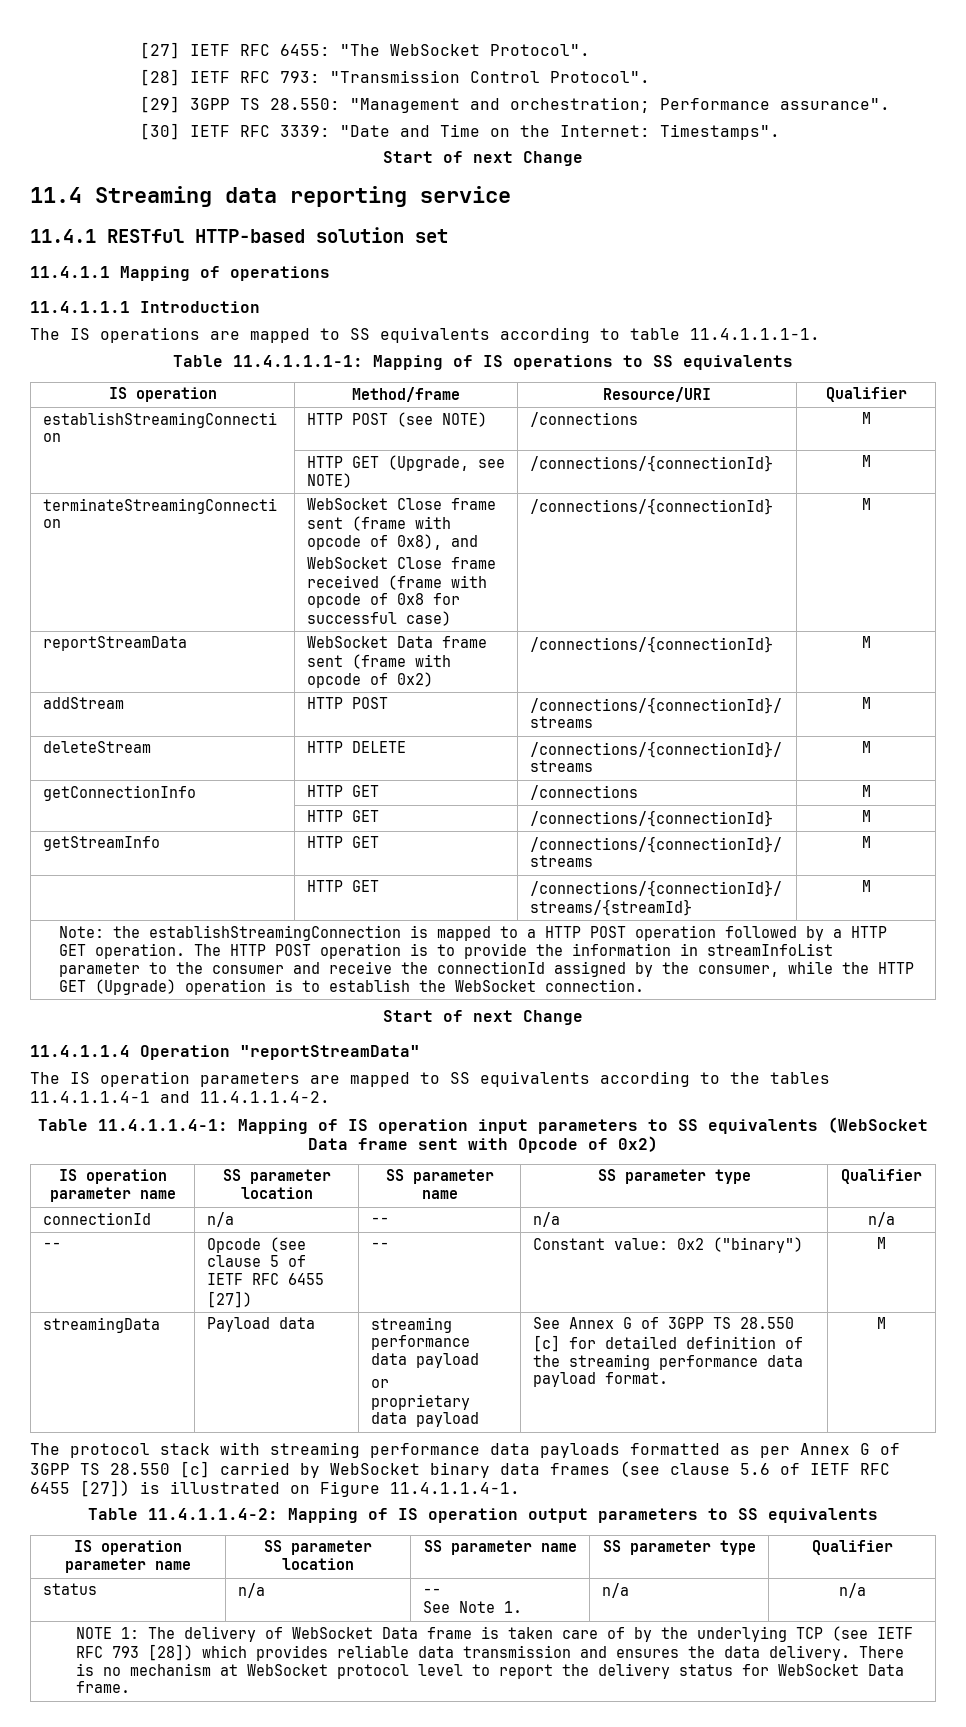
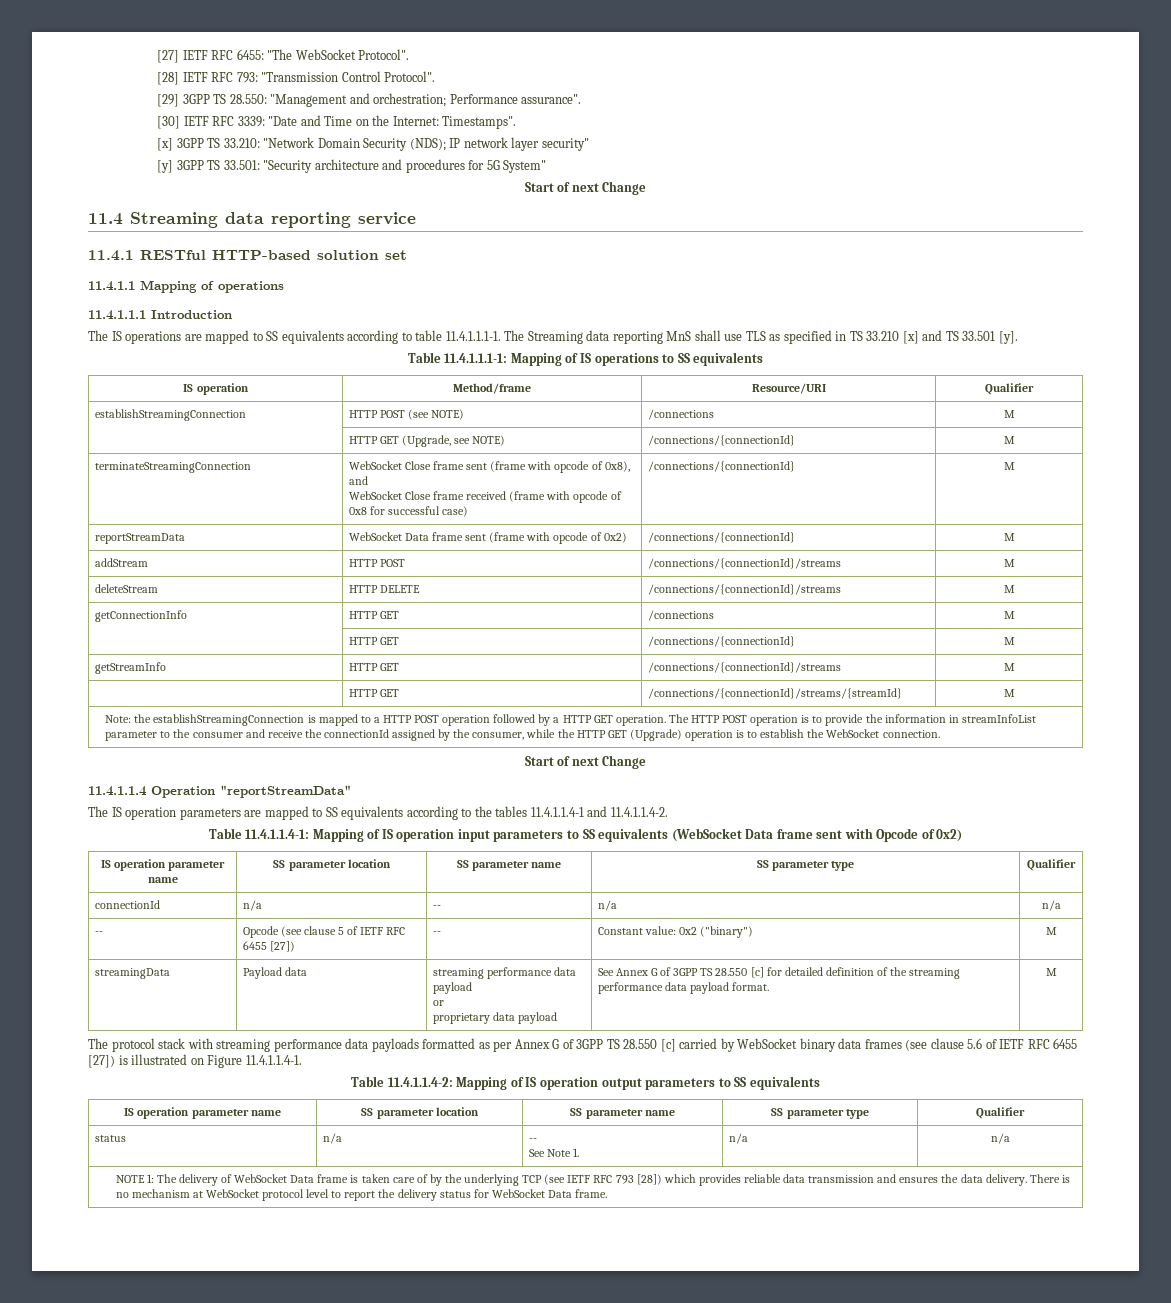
+ [x] 3GPP TS 33.210: "Network Domain Security (NDS); IP network layer security"
+ [y] 3GPP TS 33.501: "Security architecture and procedures for 5G System"
- The IS operations are mapped to SS equivalents according to table 11.4.1.1.1-1.
+ The IS operations are mapped to SS equivalents according to table 11.4.1.1.1-1. The Streaming data reporting MnS shall use TLS as specified in TS 33.210 [x] and TS 33.501 [y].

